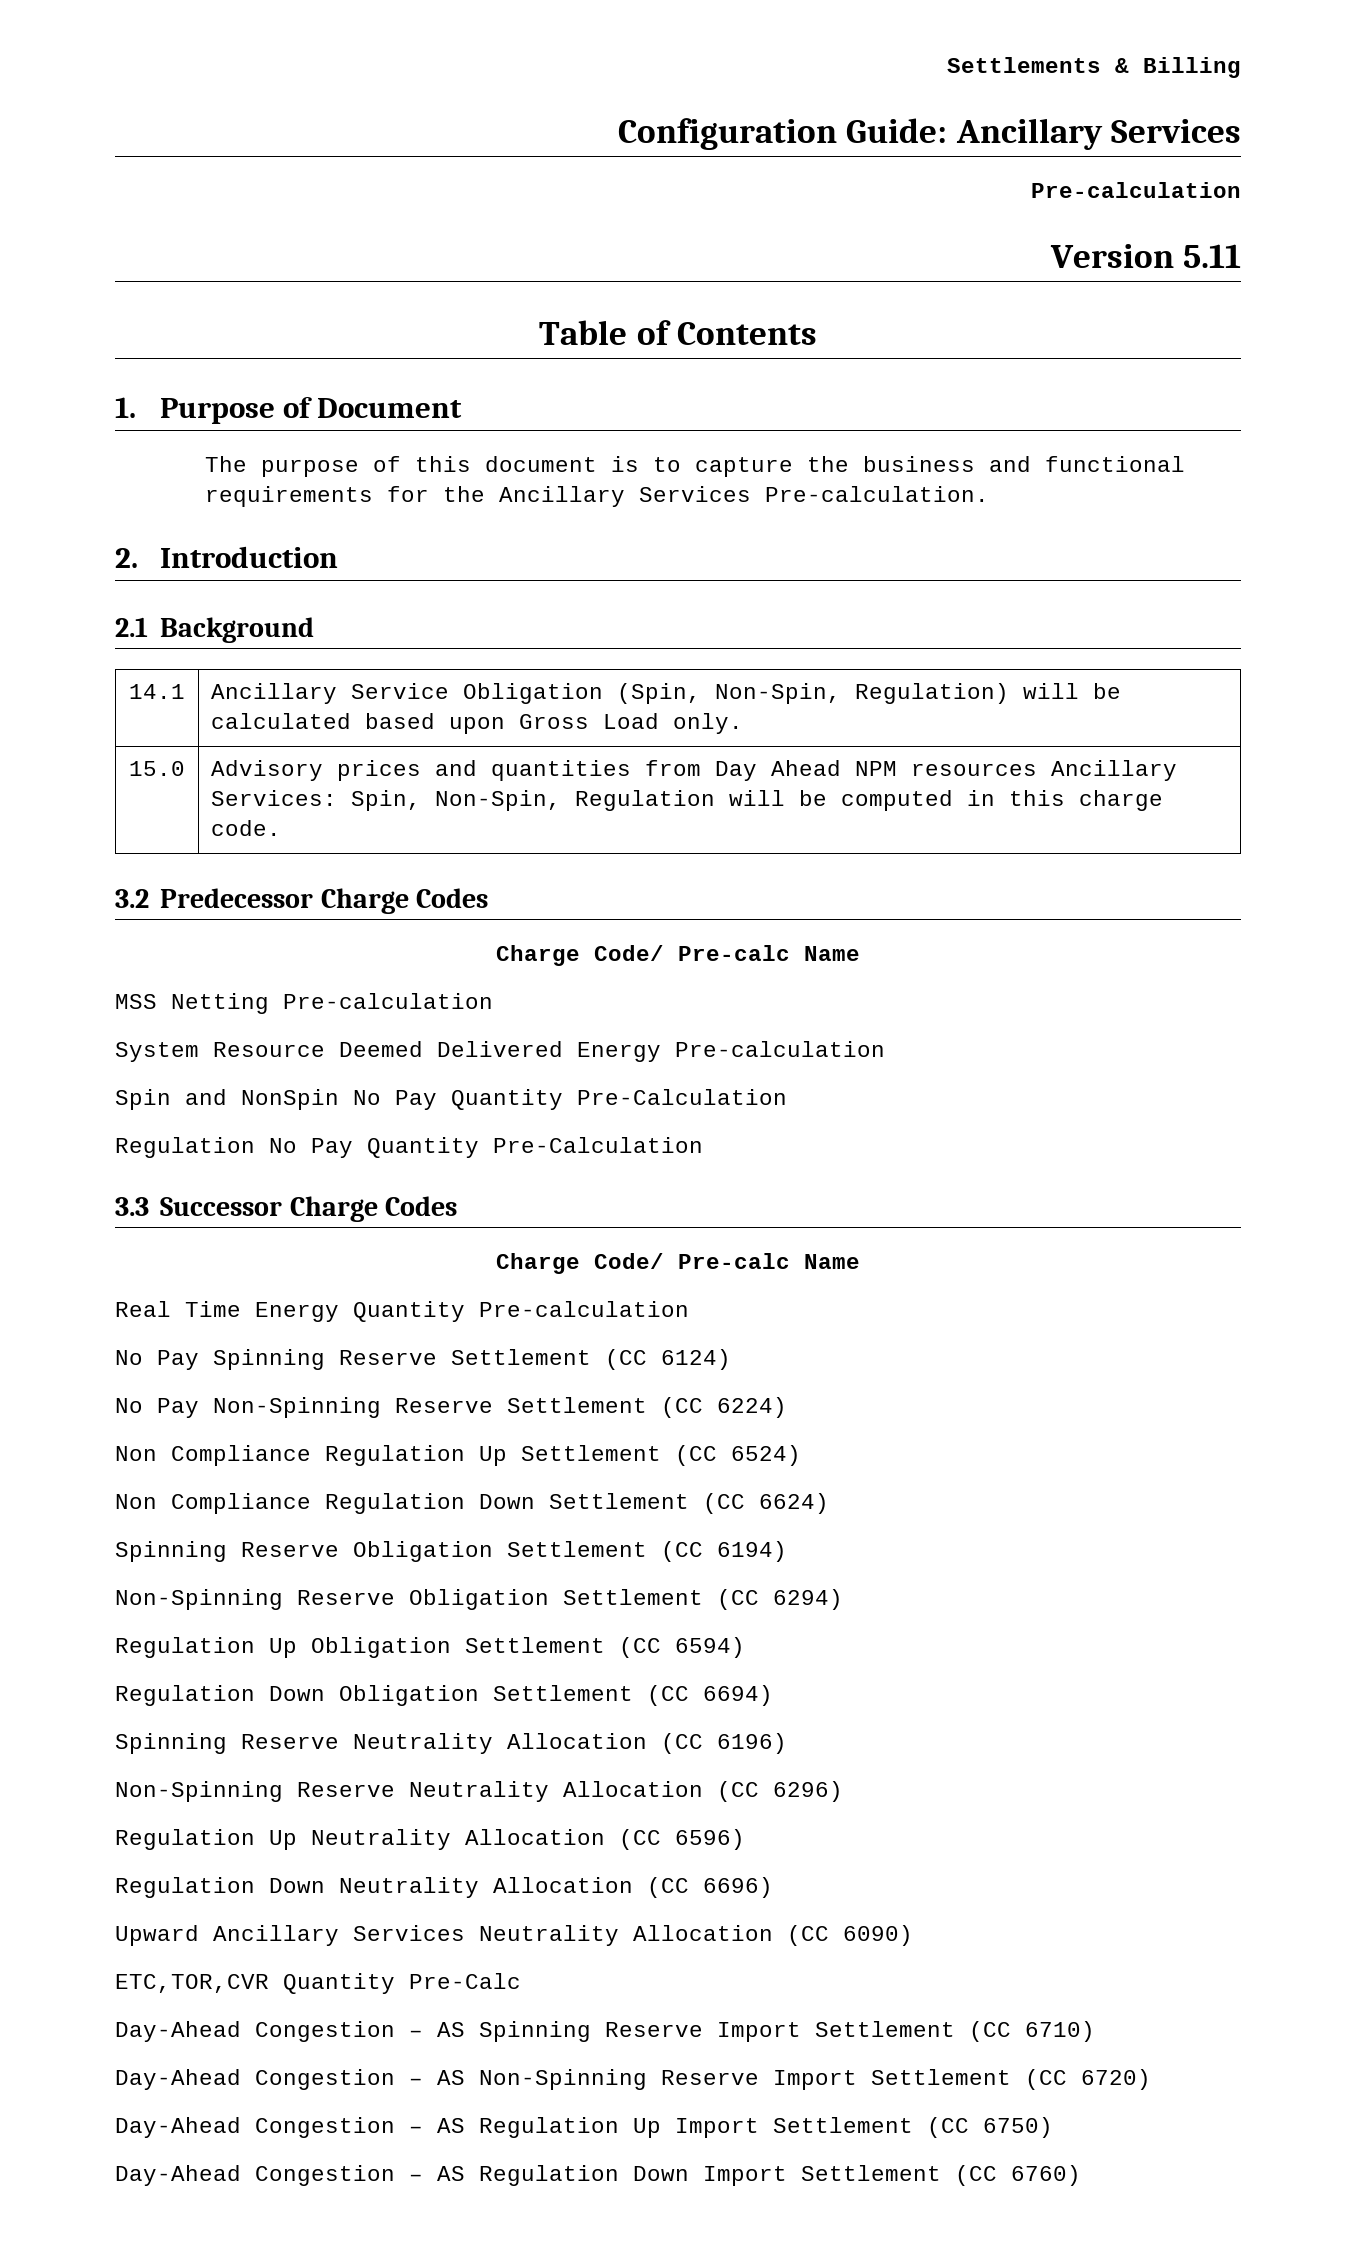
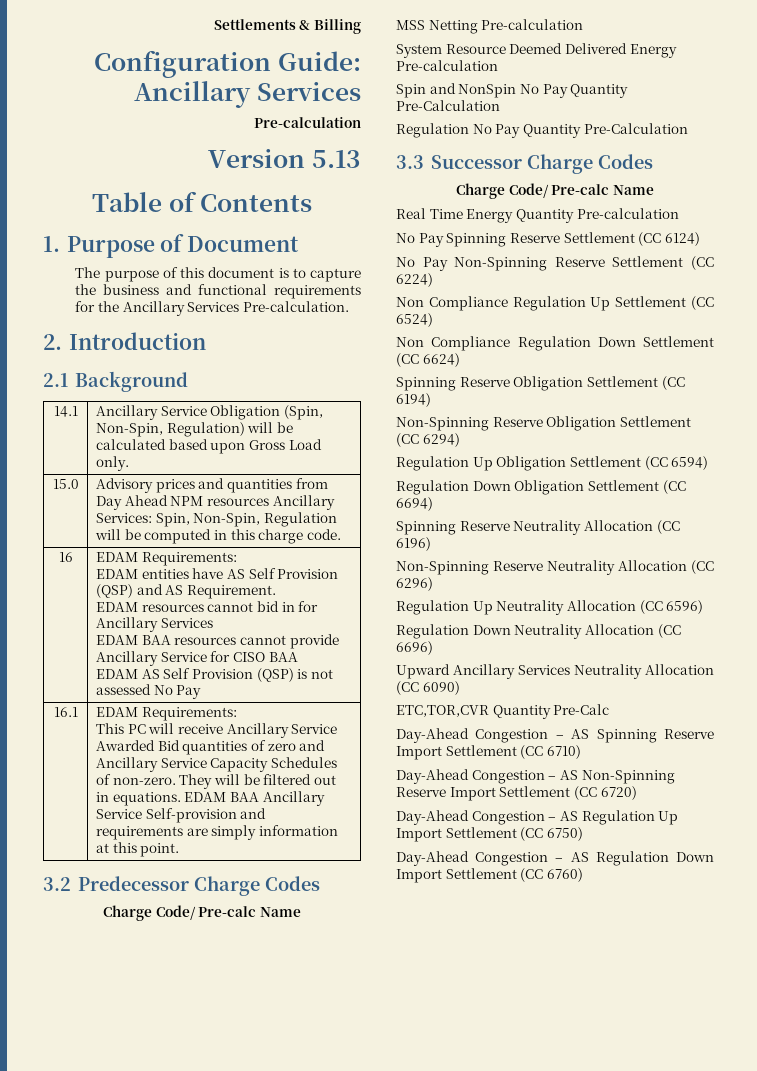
- Version 5.11
+ Version 5.13
+ 16 | EDAM Requirements:
+ EDAM entities have AS Self Provision (QSP) and AS Requirement.
+ EDAM resources cannot bid in for Ancillary Services
+ EDAM BAA resources cannot provide Ancillary Service for CISO BAA
+ EDAM AS Self Provision (QSP) is not assessed No Pay
+ 16.1 | EDAM Requirements:
+ This PC will receive Ancillary Service Awarded Bid quantities of zero and Ancillary Service Capacity Schedules of non-zero. They will be filtered out in equations. EDAM BAA Ancillary Service Self-provision and requirements are simply information at this point.

